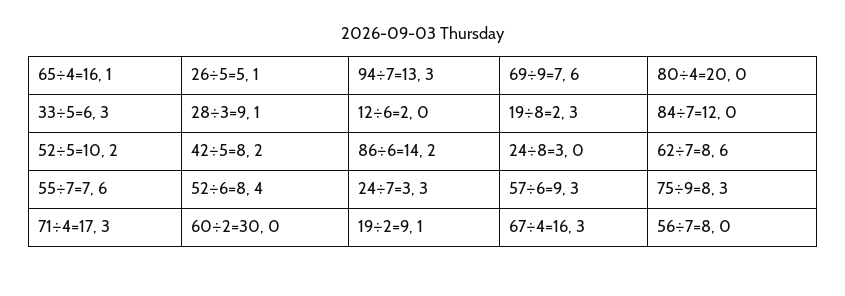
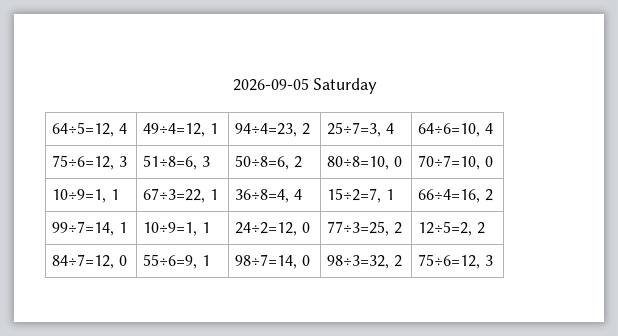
- 2026-09-03 Thursday
- 65÷4=16, 1 | 26÷5=5, 1 | 94÷7=13, 3 | 69÷9=7, 6 | 80÷4=20, 0
- 33÷5=6, 3 | 28÷3=9, 1 | 12÷6=2, 0 | 19÷8=2, 3 | 84÷7=12, 0
- 52÷5=10, 2 | 42÷5=8, 2 | 86÷6=14, 2 | 24÷8=3, 0 | 62÷7=8, 6
- 55÷7=7, 6 | 52÷6=8, 4 | 24÷7=3, 3 | 57÷6=9, 3 | 75÷9=8, 3
- 71÷4=17, 3 | 60÷2=30, 0 | 19÷2=9, 1 | 67÷4=16, 3 | 56÷7=8, 0
+ 2026-09-05 Saturday
+ 64÷5=12, 4 | 49÷4=12, 1 | 94÷4=23, 2 | 25÷7=3, 4 | 64÷6=10, 4
+ 75÷6=12, 3 | 51÷8=6, 3 | 50÷8=6, 2 | 80÷8=10, 0 | 70÷7=10, 0
+ 10÷9=1, 1 | 67÷3=22, 1 | 36÷8=4, 4 | 15÷2=7, 1 | 66÷4=16, 2
+ 99÷7=14, 1 | 10÷9=1, 1 | 24÷2=12, 0 | 77÷3=25, 2 | 12÷5=2, 2
+ 84÷7=12, 0 | 55÷6=9, 1 | 98÷7=14, 0 | 98÷3=32, 2 | 75÷6=12, 3

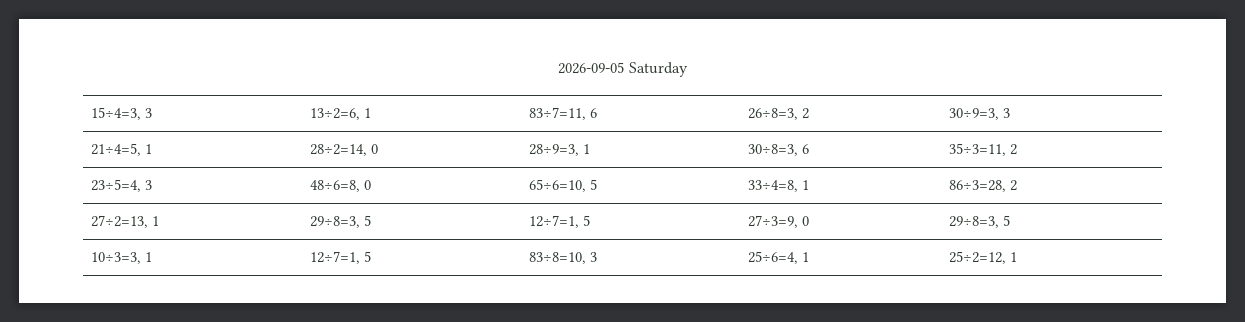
- 64÷5=12, 4 | 49÷4=12, 1 | 94÷4=23, 2 | 25÷7=3, 4 | 64÷6=10, 4
- 75÷6=12, 3 | 51÷8=6, 3 | 50÷8=6, 2 | 80÷8=10, 0 | 70÷7=10, 0
- 10÷9=1, 1 | 67÷3=22, 1 | 36÷8=4, 4 | 15÷2=7, 1 | 66÷4=16, 2
- 99÷7=14, 1 | 10÷9=1, 1 | 24÷2=12, 0 | 77÷3=25, 2 | 12÷5=2, 2
- 84÷7=12, 0 | 55÷6=9, 1 | 98÷7=14, 0 | 98÷3=32, 2 | 75÷6=12, 3
+ 15÷4=3, 3 | 13÷2=6, 1 | 83÷7=11, 6 | 26÷8=3, 2 | 30÷9=3, 3
+ 21÷4=5, 1 | 28÷2=14, 0 | 28÷9=3, 1 | 30÷8=3, 6 | 35÷3=11, 2
+ 23÷5=4, 3 | 48÷6=8, 0 | 65÷6=10, 5 | 33÷4=8, 1 | 86÷3=28, 2
+ 27÷2=13, 1 | 29÷8=3, 5 | 12÷7=1, 5 | 27÷3=9, 0 | 29÷8=3, 5
+ 10÷3=3, 1 | 12÷7=1, 5 | 83÷8=10, 3 | 25÷6=4, 1 | 25÷2=12, 1

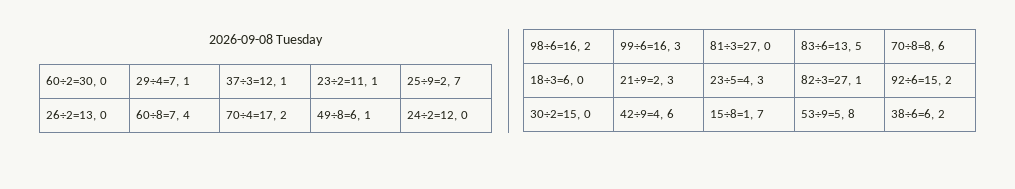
- 2026-09-05 Saturday
- 15÷4=3, 3 | 13÷2=6, 1 | 83÷7=11, 6 | 26÷8=3, 2 | 30÷9=3, 3
- 21÷4=5, 1 | 28÷2=14, 0 | 28÷9=3, 1 | 30÷8=3, 6 | 35÷3=11, 2
- 23÷5=4, 3 | 48÷6=8, 0 | 65÷6=10, 5 | 33÷4=8, 1 | 86÷3=28, 2
- 27÷2=13, 1 | 29÷8=3, 5 | 12÷7=1, 5 | 27÷3=9, 0 | 29÷8=3, 5
- 10÷3=3, 1 | 12÷7=1, 5 | 83÷8=10, 3 | 25÷6=4, 1 | 25÷2=12, 1
+ 2026-09-08 Tuesday
+ 60÷2=30, 0 | 29÷4=7, 1 | 37÷3=12, 1 | 23÷2=11, 1 | 25÷9=2, 7
+ 26÷2=13, 0 | 60÷8=7, 4 | 70÷4=17, 2 | 49÷8=6, 1 | 24÷2=12, 0
+ 98÷6=16, 2 | 99÷6=16, 3 | 81÷3=27, 0 | 83÷6=13, 5 | 70÷8=8, 6
+ 18÷3=6, 0 | 21÷9=2, 3 | 23÷5=4, 3 | 82÷3=27, 1 | 92÷6=15, 2
+ 30÷2=15, 0 | 42÷9=4, 6 | 15÷8=1, 7 | 53÷9=5, 8 | 38÷6=6, 2

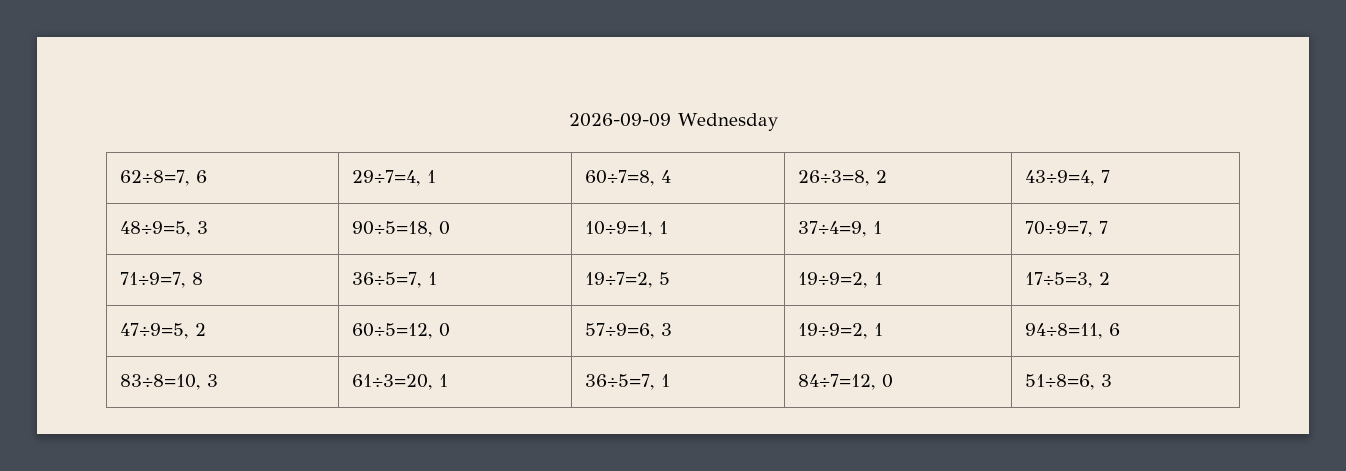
- 2026-09-08 Tuesday
- 60÷2=30, 0 | 29÷4=7, 1 | 37÷3=12, 1 | 23÷2=11, 1 | 25÷9=2, 7
- 26÷2=13, 0 | 60÷8=7, 4 | 70÷4=17, 2 | 49÷8=6, 1 | 24÷2=12, 0
- 98÷6=16, 2 | 99÷6=16, 3 | 81÷3=27, 0 | 83÷6=13, 5 | 70÷8=8, 6
- 18÷3=6, 0 | 21÷9=2, 3 | 23÷5=4, 3 | 82÷3=27, 1 | 92÷6=15, 2
- 30÷2=15, 0 | 42÷9=4, 6 | 15÷8=1, 7 | 53÷9=5, 8 | 38÷6=6, 2
+ 2026-09-09 Wednesday
+ 62÷8=7, 6 | 29÷7=4, 1 | 60÷7=8, 4 | 26÷3=8, 2 | 43÷9=4, 7
+ 48÷9=5, 3 | 90÷5=18, 0 | 10÷9=1, 1 | 37÷4=9, 1 | 70÷9=7, 7
+ 71÷9=7, 8 | 36÷5=7, 1 | 19÷7=2, 5 | 19÷9=2, 1 | 17÷5=3, 2
+ 47÷9=5, 2 | 60÷5=12, 0 | 57÷9=6, 3 | 19÷9=2, 1 | 94÷8=11, 6
+ 83÷8=10, 3 | 61÷3=20, 1 | 36÷5=7, 1 | 84÷7=12, 0 | 51÷8=6, 3

